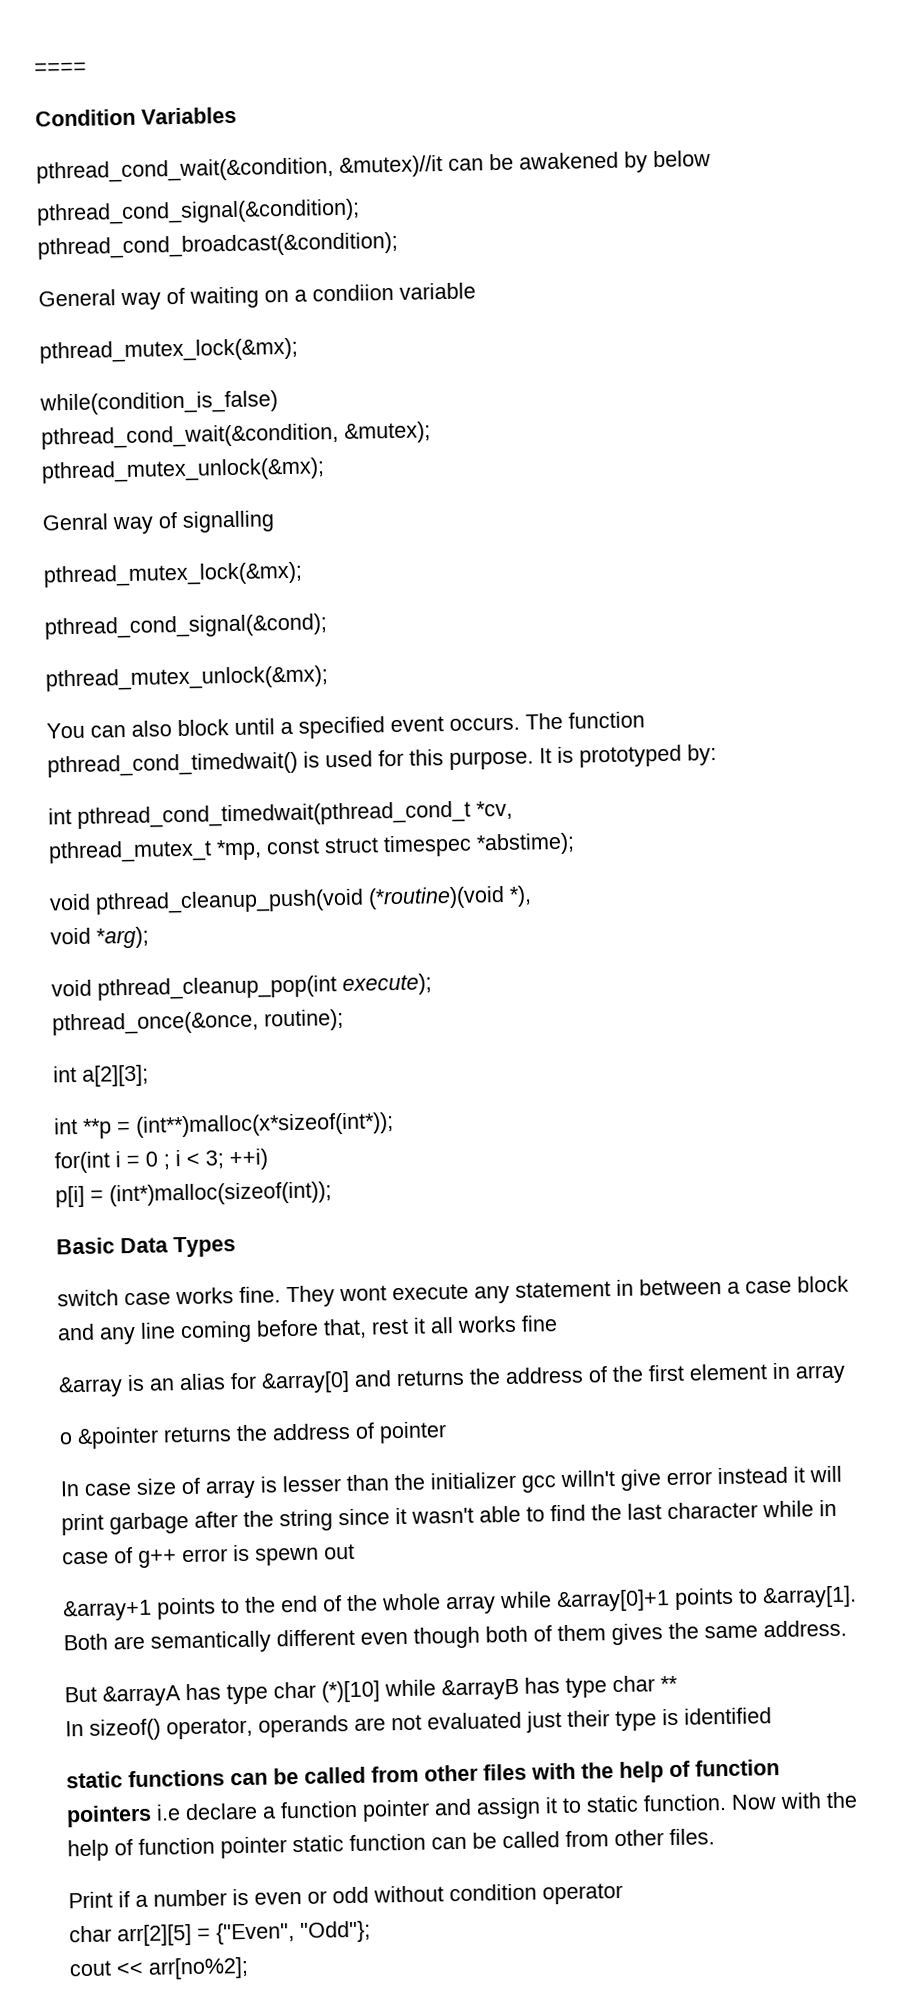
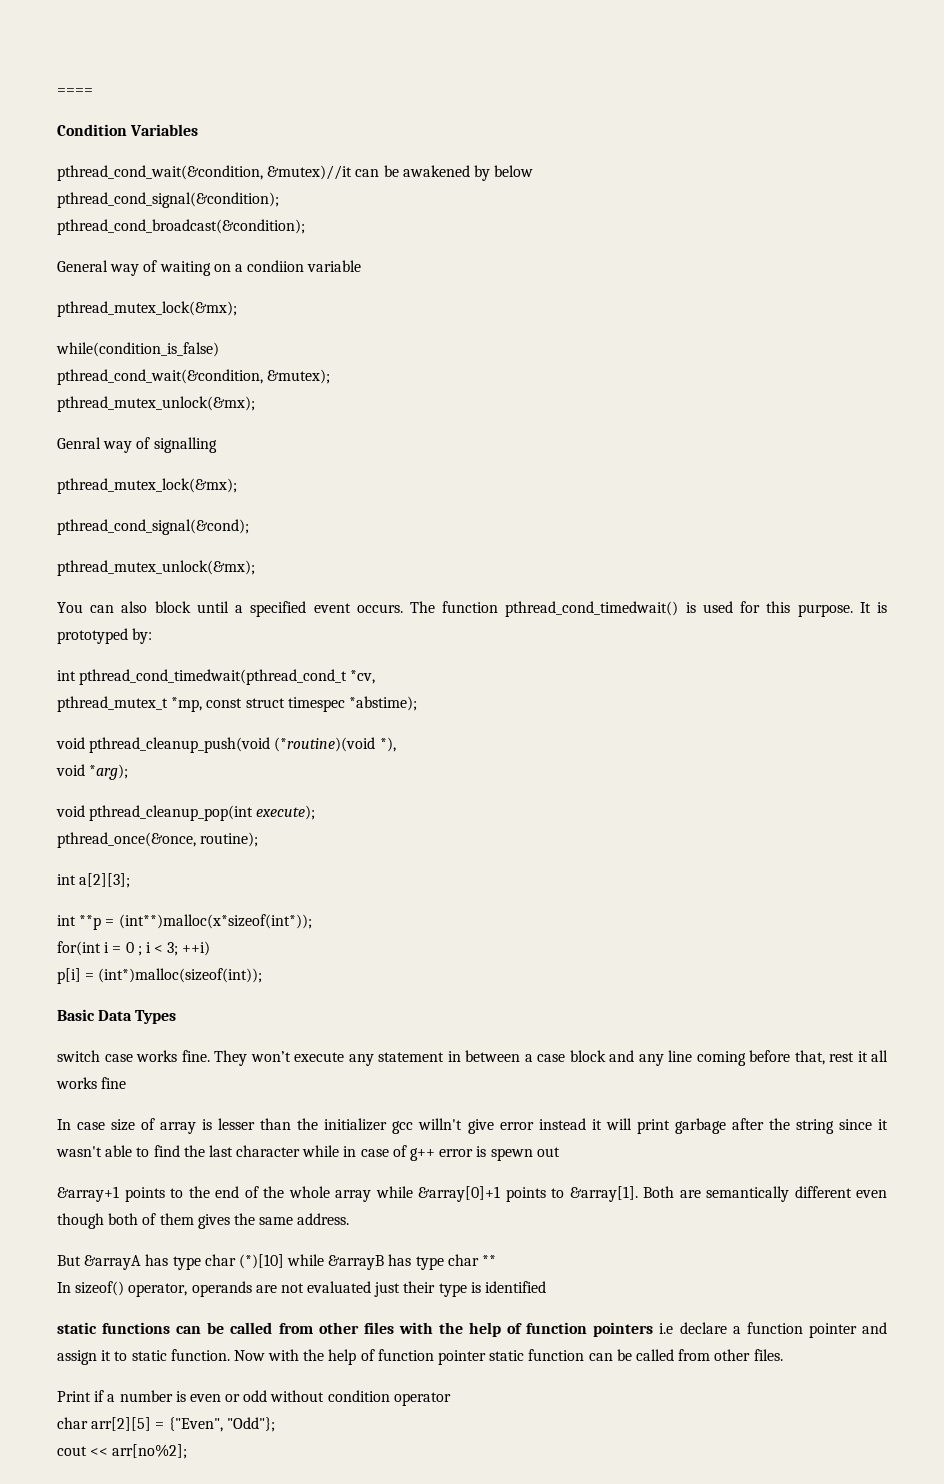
- They wont execute any statement in between a case block and any line coming before that, rest it all works fine
+ They won’t execute any statement in between a case block and any line coming before that, rest it all works fine
- &array is an alias for &array[0] and returns the address of the first element in array
- o &pointer returns the address of pointer

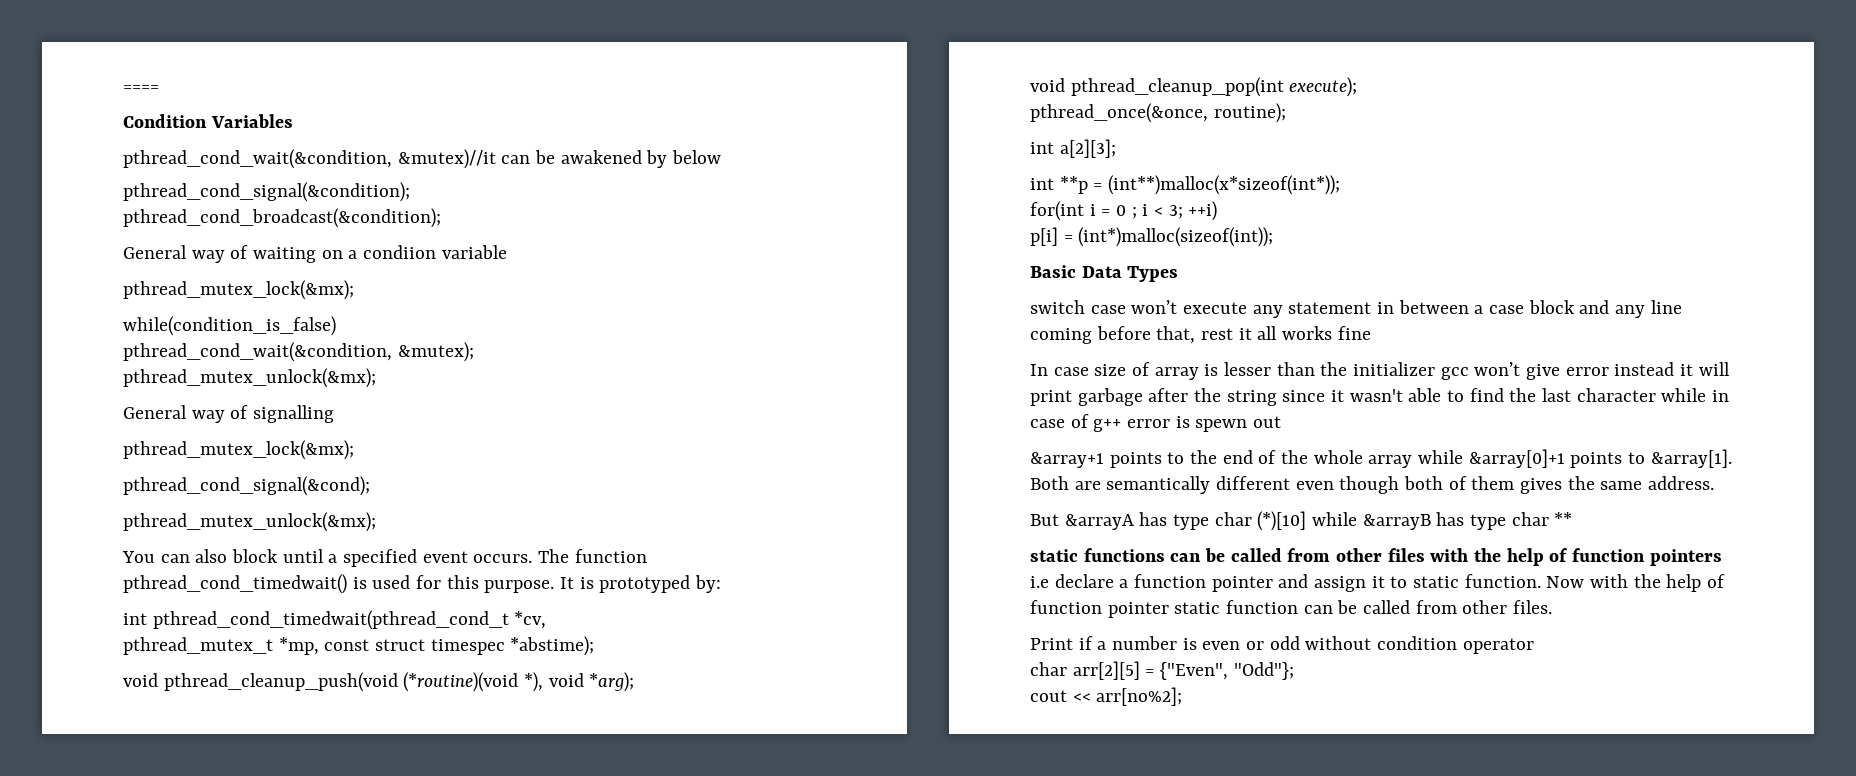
- Genral way of signalling
+ General way of signalling
- void pthread_cleanup_push(void (*routine)(void *),
- void *arg);
+ void pthread_cleanup_push(void (*routine)(void *), void *arg);
- switch case works fine. They won’t execute any statement in between a case block and any line coming before that, rest it all works fine
+ switch case won’t execute any statement in between a case block and any line coming before that, rest it all works fine
- In case size of array is lesser than the initializer gcc willn't give error instead it will print garbage after the string since it wasn't able to find the last character while in case of g++ error is spewn out
+ In case size of array is lesser than the initializer gcc won’t give error instead it will print garbage after the string since it wasn't able to find the last character while in case of g++ error is spewn out
- In sizeof() operator, operands are not evaluated just their type is identified

